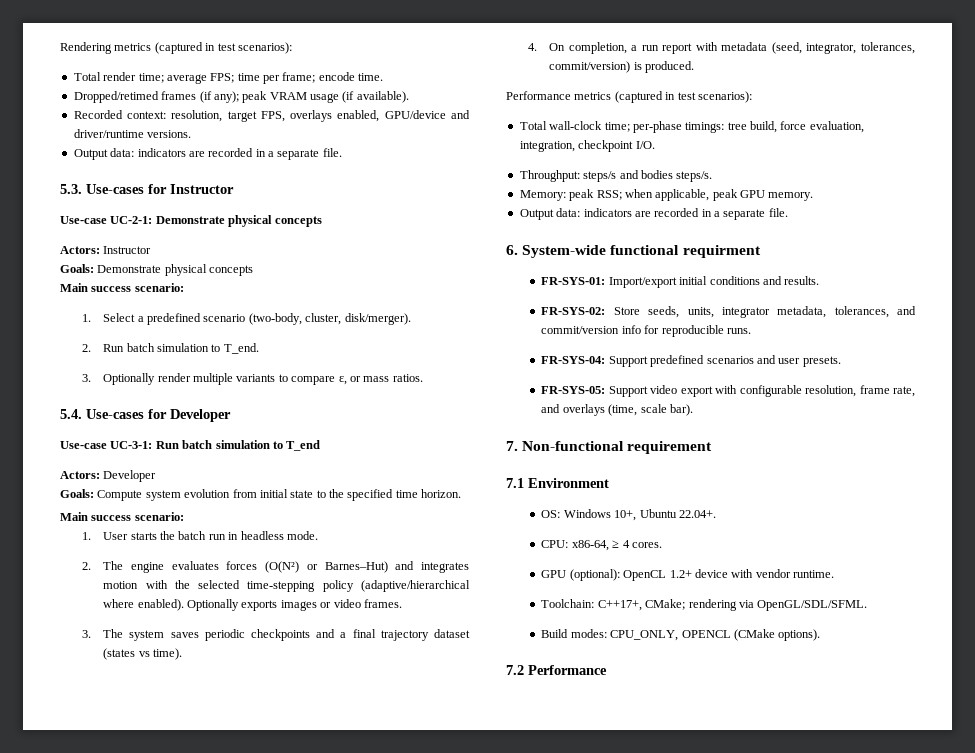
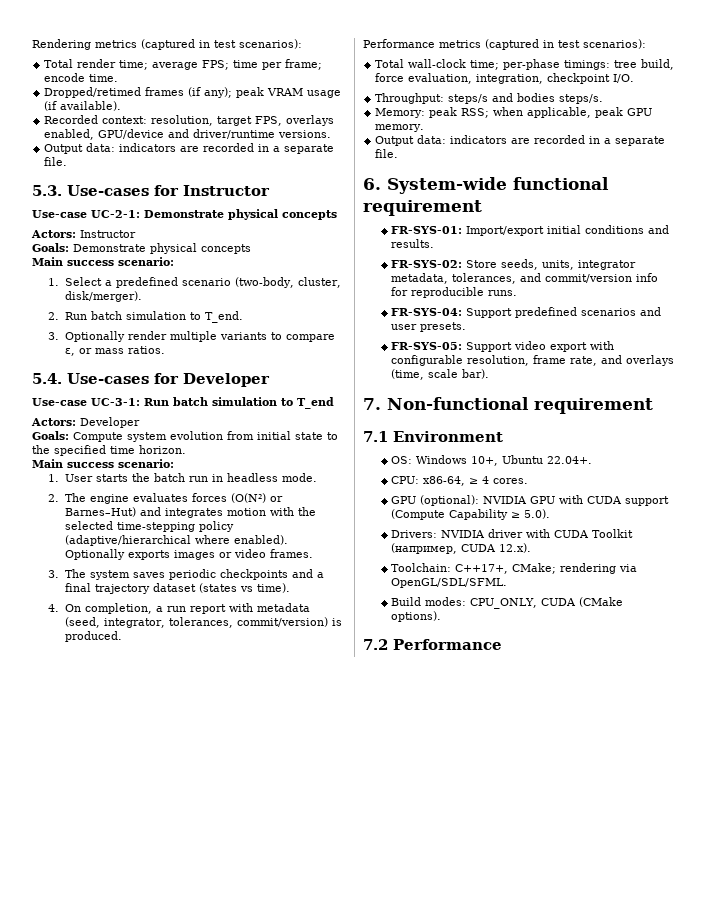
- 6. System-wide functional requirment
+ 6. System-wide functional requirement
- GPU (optional): OpenCL 1.2+ device with vendor runtime.
+ GPU (optional): NVIDIA GPU with CUDA support (Compute Capability ≥ 5.0).
+ Drivers: NVIDIA driver with CUDA Toolkit (например, CUDA 12.x).
- Build modes: CPU_ONLY, OPENCL (CMake options).
+ Build modes: CPU_ONLY, CUDA (CMake options).

